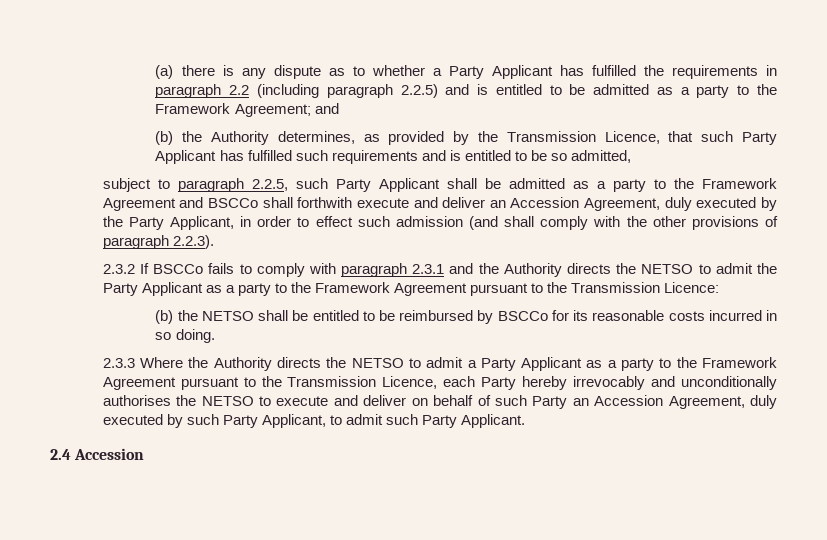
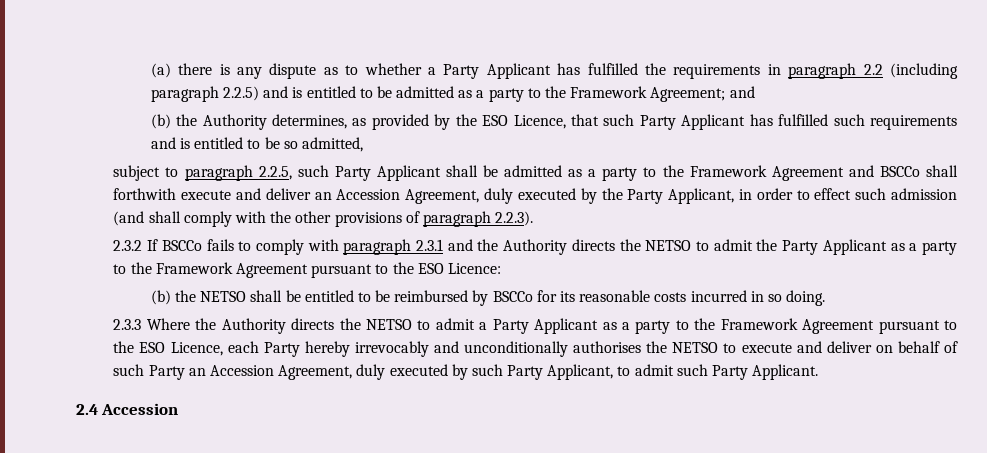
- (b) the Authority determines, as provided by the Transmission Licence, that such Party Applicant has fulfilled such requirements and is entitled to be so admitted,
+ (b) the Authority determines, as provided by the ESO Licence, that such Party Applicant has fulfilled such requirements and is entitled to be so admitted,
- 2.3.2 If BSCCo fails to comply with paragraph 2.3.1 and the Authority directs the NETSO to admit the Party Applicant as a party to the Framework Agreement pursuant to the Transmission Licence:
+ 2.3.2 If BSCCo fails to comply with paragraph 2.3.1 and the Authority directs the NETSO to admit the Party Applicant as a party to the Framework Agreement pursuant to the ESO Licence:
- 2.3.3 Where the Authority directs the NETSO to admit a Party Applicant as a party to the Framework Agreement pursuant to the Transmission Licence, each Party hereby irrevocably and unconditionally authorises the NETSO to execute and deliver on behalf of such Party an Accession Agreement, duly executed by such Party Applicant, to admit such Party Applicant.
+ 2.3.3 Where the Authority directs the NETSO to admit a Party Applicant as a party to the Framework Agreement pursuant to the ESO Licence, each Party hereby irrevocably and unconditionally authorises the NETSO to execute and deliver on behalf of such Party an Accession Agreement, duly executed by such Party Applicant, to admit such Party Applicant.

